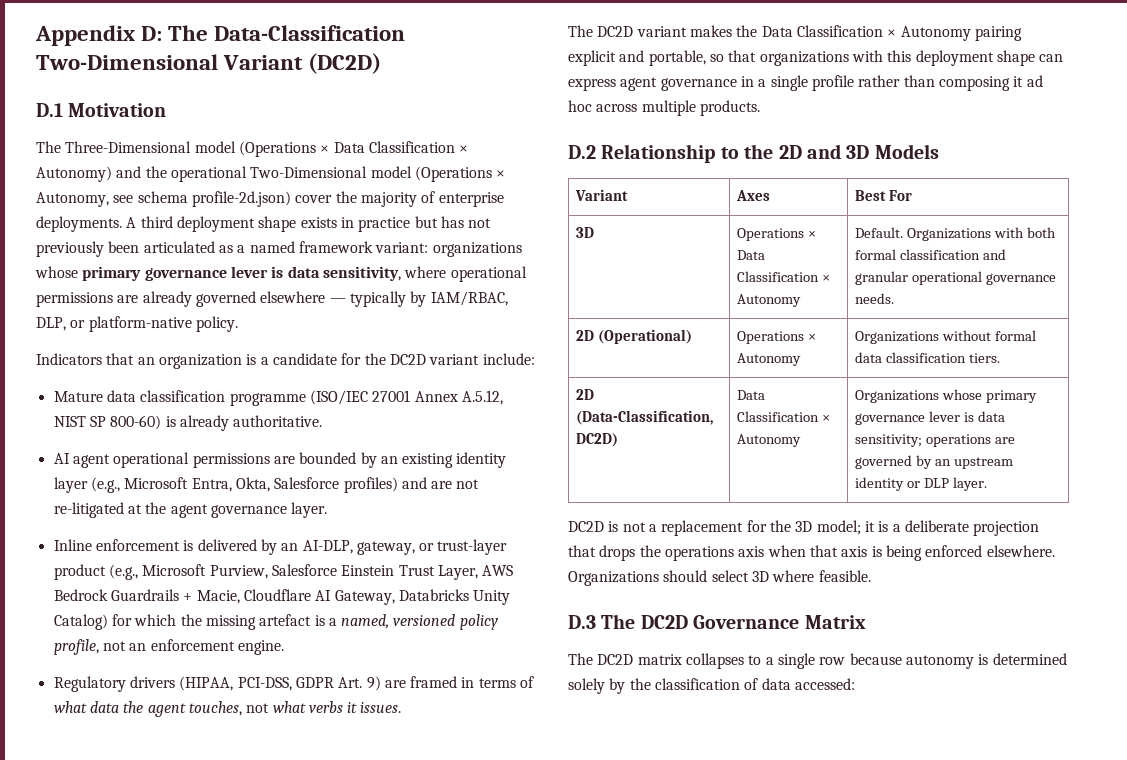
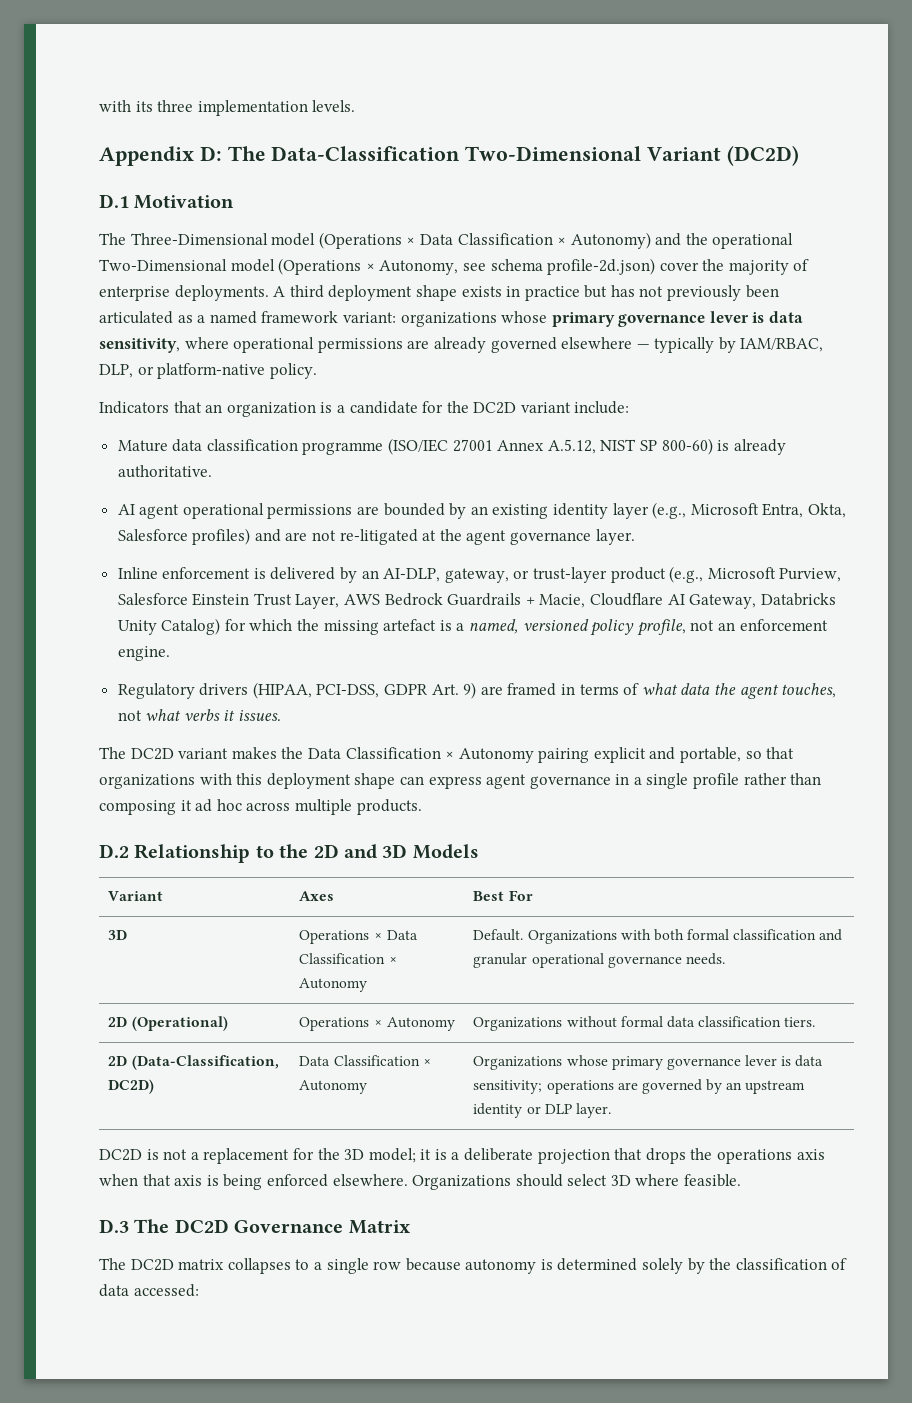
+ with its three implementation levels.

